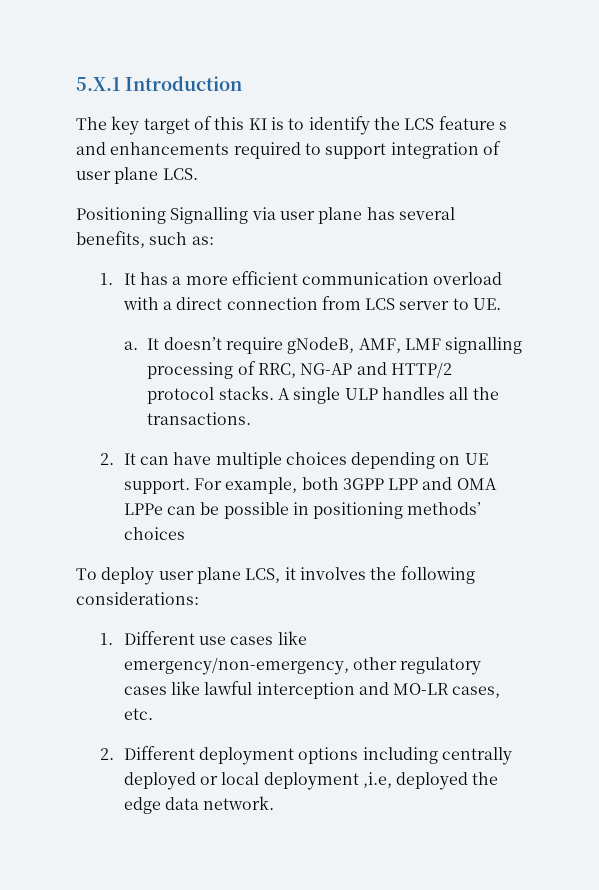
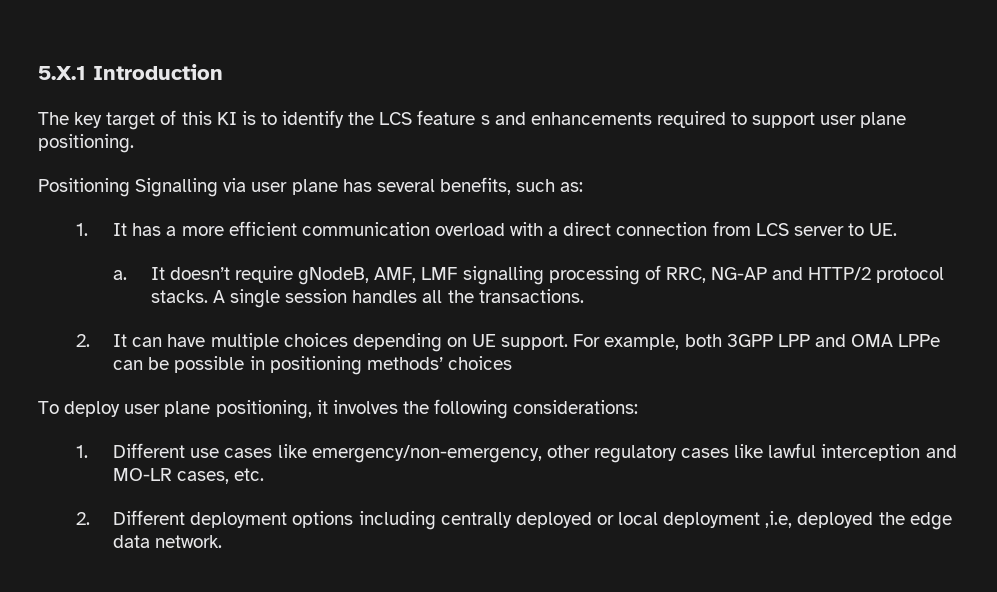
- The key target of this KI is to identify the LCS feature s and enhancements required to support integration of user plane LCS.
+ The key target of this KI is to identify the LCS feature s and enhancements required to support user plane positioning.
- A single ULP handles all the transactions.
+ A single session handles all the transactions.
- To deploy user plane LCS, it involves the following considerations:
+ To deploy user plane positioning, it involves the following considerations:

